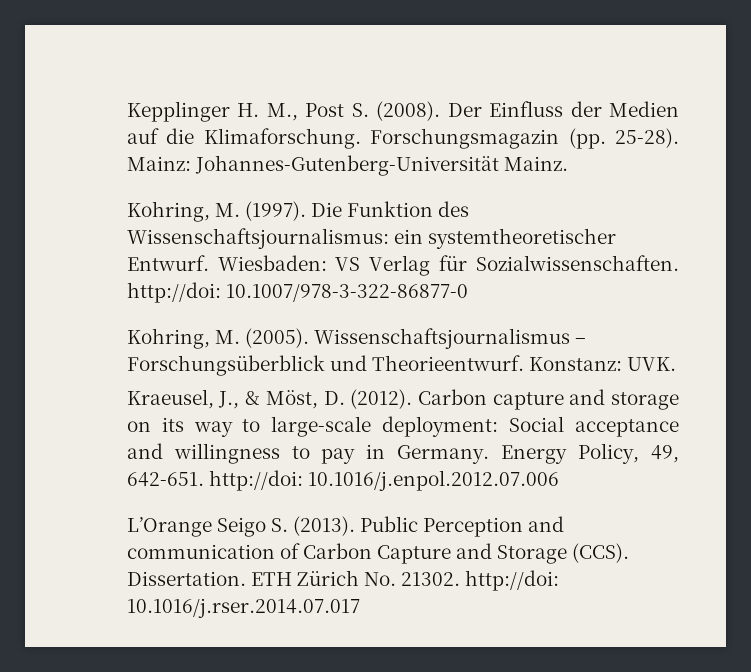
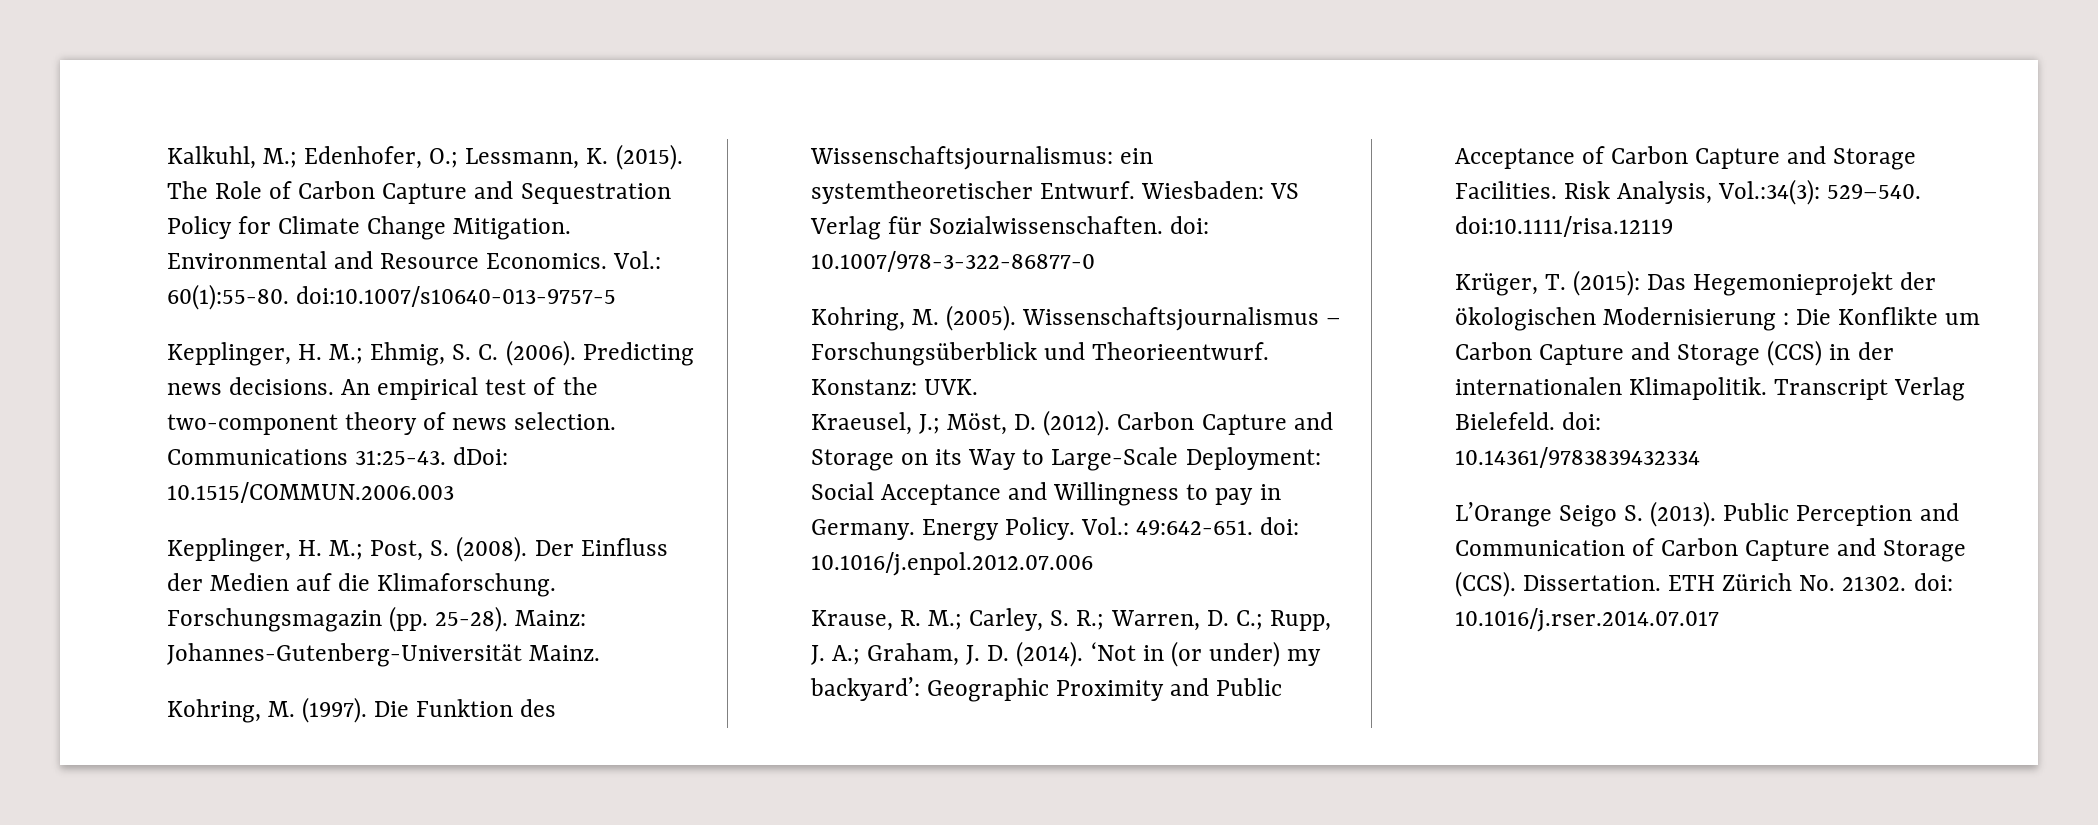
- Kepplinger H. M., Post S. (2008).
+ Kalkuhl, M.; Edenhofer, O.; Lessmann, K. (2015). The Role of Carbon Capture and Sequestration Policy for Climate Change Mitigation. Environmental and Resource Economics. Vol.: 60(1):55-80. doi:10.1007/s10640-013-9757-5
+ Kepplinger, H. M.; Ehmig, S. C. (2006). Predicting news decisions. An empirical test of the two-component theory of news selection. Communications 31:25-43. dDoi: 10.1515/COMMUN.2006.003
+ Kepplinger, H. M.; Post, S. (2008).
- Wiesbaden: VS Verlag für Sozialwissenschaften. http://doi: 10.1007/978-3-322-86877-0
+ Wiesbaden: VS Verlag für Sozialwissenschaften. doi: 10.1007/978-3-322-86877-0
- Kraeusel, J., & Möst, D. (2012).
+ Kraeusel, J.; Möst, D. (2012).
- Carbon capture and storage on its way to large-scale deployment: Social acceptance and willingness to pay in Germany.
+ Carbon Capture and Storage on its Way to Large-Scale Deployment: Social Acceptance and Willingness to pay in Germany.
- Energy Policy, 49, 642-651. http://doi: 10.1016/j.enpol.2012.07.006
+ Energy Policy. Vol.: 49:642-651. doi: 10.1016/j.enpol.2012.07.006
+ Krause, R. M.; Carley, S. R.; Warren, D. C.; Rupp, J. A.; Graham, J. D. (2014). ‘Not in (or under) my backyard’: Geographic Proximity and Public Acceptance of Carbon Capture and Storage Facilities. Risk Analysis, Vol.:34(3): 529–540. doi:10.1111/risa.12119
+ Krüger, T. (2015): Das Hegemonieprojekt der ökologischen Modernisierung : Die Konflikte um Carbon Capture and Storage (CCS) in der internationalen Klimapolitik. Transcript Verlag Bielefeld. doi:
+ 10.14361/9783839432334
- Public Perception and communication of Carbon Capture and Storage (CCS).
+ Public Perception and Communication of Carbon Capture and Storage (CCS).
- ETH Zürich No. 21302. http://doi: 10.1016/j.rser.2014.07.017
+ ETH Zürich No. 21302. doi: 10.1016/j.rser.2014.07.017

